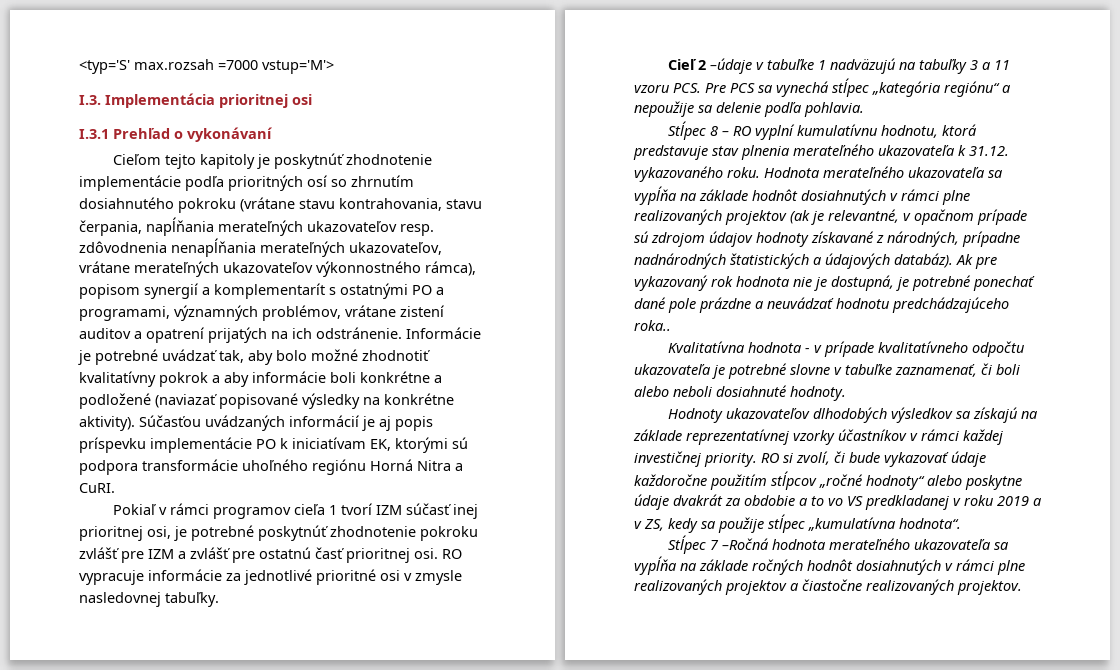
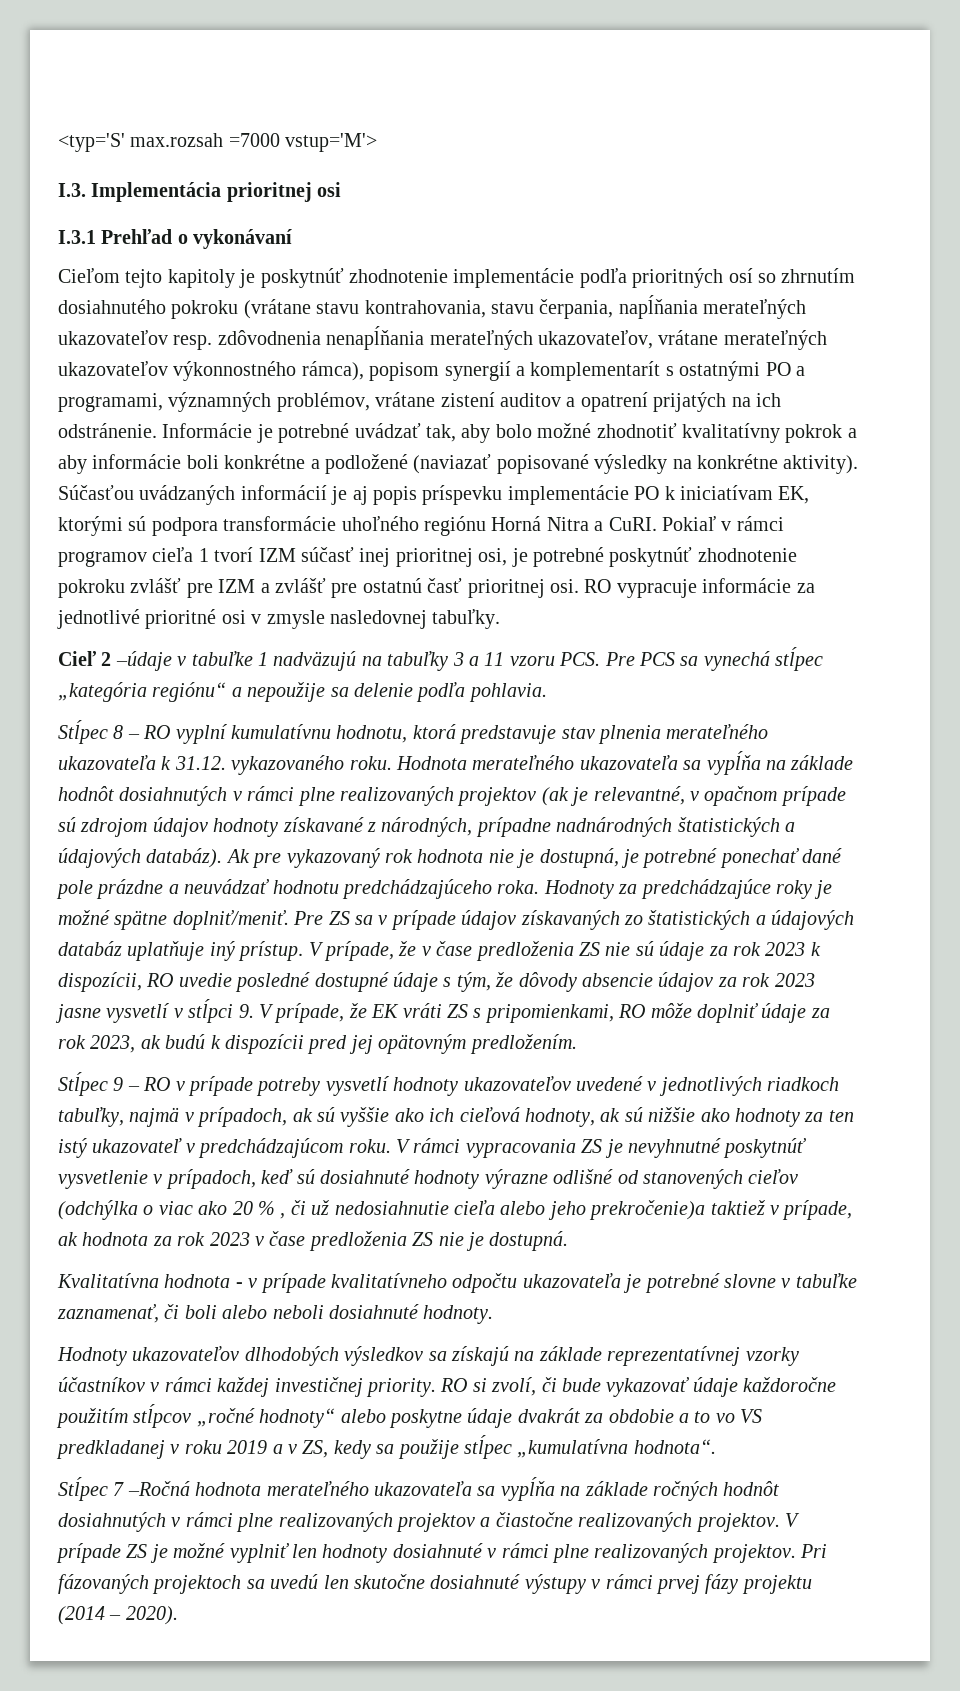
- Súčasťou uvádzaných informácií je aj popis príspevku implementácie PO k iniciatívam EK, ktorými sú podpora transformácie uhoľného regiónu Horná Nitra a CuRI.
- Pokiaľ v rámci programov cieľa 1 tvorí IZM súčasť inej prioritnej osi, je potrebné poskytnúť zhodnotenie pokroku zvlášť pre IZM a zvlášť pre ostatnú časť prioritnej osi.
+ Súčasťou uvádzaných informácií je aj popis príspevku implementácie PO k iniciatívam EK, ktorými sú podpora transformácie uhoľného regiónu Horná Nitra a CuRI. Pokiaľ v rámci programov cieľa 1 tvorí IZM súčasť inej prioritnej osi, je potrebné poskytnúť zhodnotenie pokroku zvlášť pre IZM a zvlášť pre ostatnú časť prioritnej osi.
- Ak pre vykazovaný rok hodnota nie je dostupná, je potrebné ponechať dané pole prázdne a neuvádzať hodnotu predchádzajúceho roka..
+ Ak pre vykazovaný rok hodnota nie je dostupná, je potrebné ponechať dané pole prázdne a neuvádzať hodnotu predchádzajúceho roka. Hodnoty za predchádzajúce roky je možné spätne doplniť/meniť. Pre ZS sa v prípade údajov získavaných zo štatistických a údajových databáz uplatňuje iný prístup. V prípade, že v čase predloženia ZS nie sú údaje za rok 2023 k dispozícii, RO uvedie posledné dostupné údaje s tým, že dôvody absencie údajov za rok 2023 jasne vysvetlí v stĺpci 9. V prípade, že EK vráti ZS s pripomienkami, RO môže doplniť údaje za rok 2023, ak budú k dispozícii pred jej opätovným predložením.
+ Stĺpec 9 – RO v prípade potreby vysvetlí hodnoty ukazovateľov uvedené v jednotlivých riadkoch tabuľky, najmä v prípadoch, ak sú vyššie ako ich cieľová hodnoty, ak sú nižšie ako hodnoty za ten istý ukazovateľ v predchádzajúcom roku. V rámci vypracovania ZS je nevyhnutné poskytnúť vysvetlenie v prípadoch, keď sú dosiahnuté hodnoty výrazne odlišné od stanovených cieľov (odchýlka o viac ako 20 % , či už nedosiahnutie cieľa alebo jeho prekročenie)a taktiež v prípade, ak hodnota za rok 2023 v čase predloženia ZS nie je dostupná.
+ V prípade ZS je možné vyplniť len hodnoty dosiahnuté v rámci plne realizovaných projektov. Pri fázovaných projektoch sa uvedú len skutočne dosiahnuté výstupy v rámci prvej fázy projektu (2014 – 2020).

